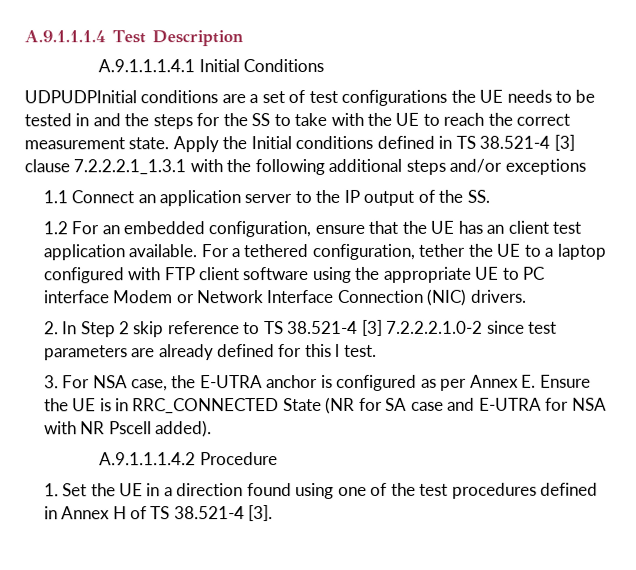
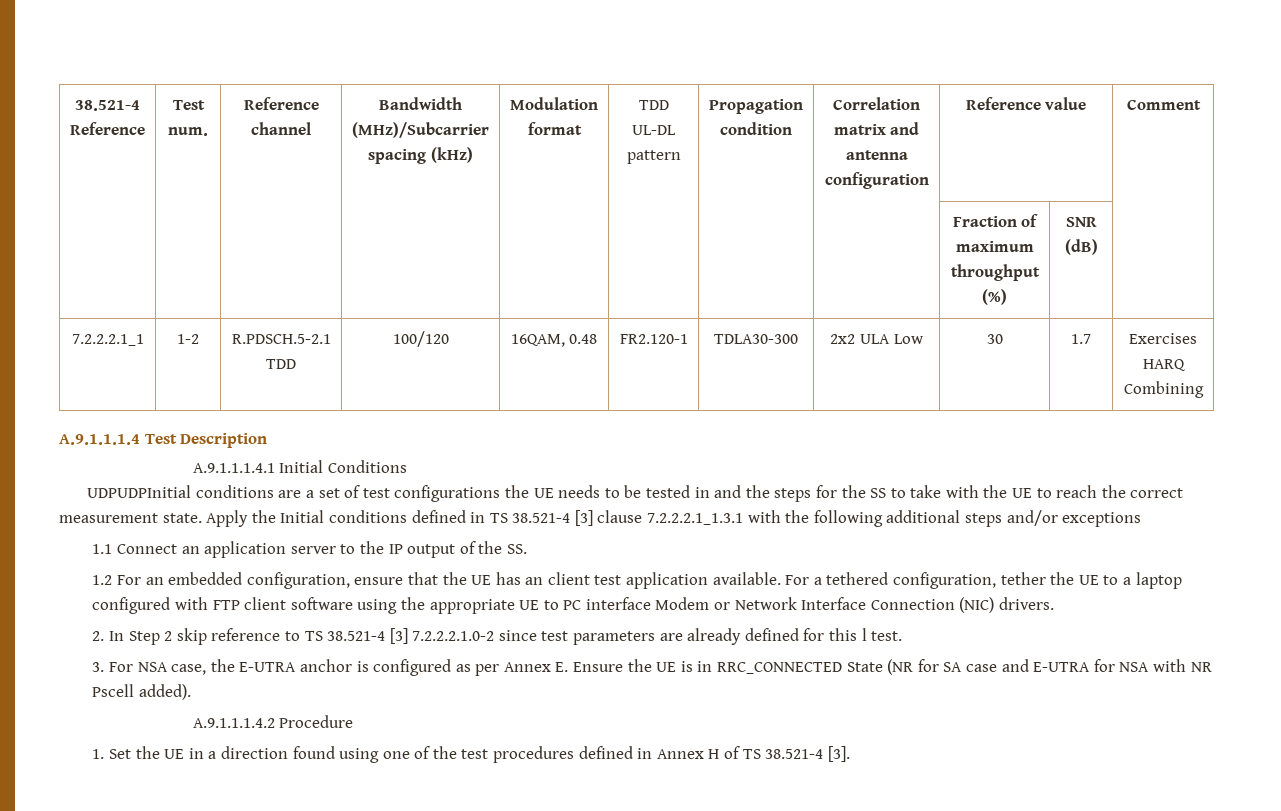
+ 38.521-4 Reference | Test num. | Reference channel | Bandwidth (MHz)/Subcarrier spacing (kHz) | Modulation format | TDD UL-DL pattern | Propagation condition | Correlation matrix and antenna configuration | Reference value | Comment
+ | | | | | | | | Fraction of maximum throughput (%) | SNR (dB) |
+ 7.2.2.2.1_1 | 1-2 | R.PDSCH.5-2.1 TDD | 100/120 | 16QAM, 0.48 | FR2.120-1 | TDLA30-300 | 2x2 ULA Low | 30 | 1.7 | Exercises HARQ Combining

